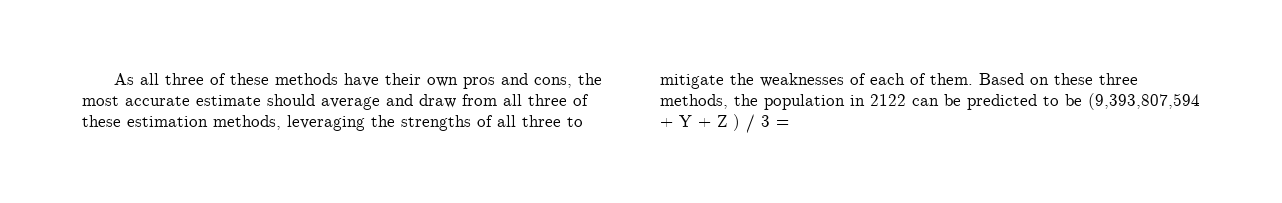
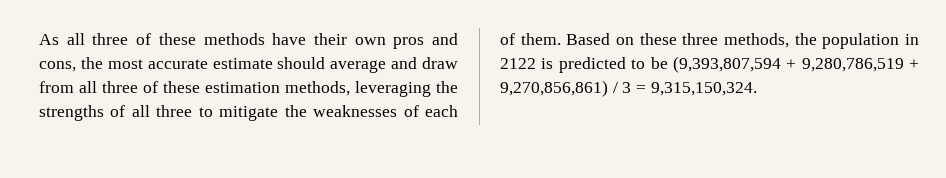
- Based on these three methods, the population in 2122 can be predicted to be (9,393,807,594 + Y + Z ) / 3 =
+ Based on these three methods, the population in 2122 is predicted to be (9,393,807,594 + 9,280,786,519 + 9,270,856,861) / 3 = 9,315,150,324.

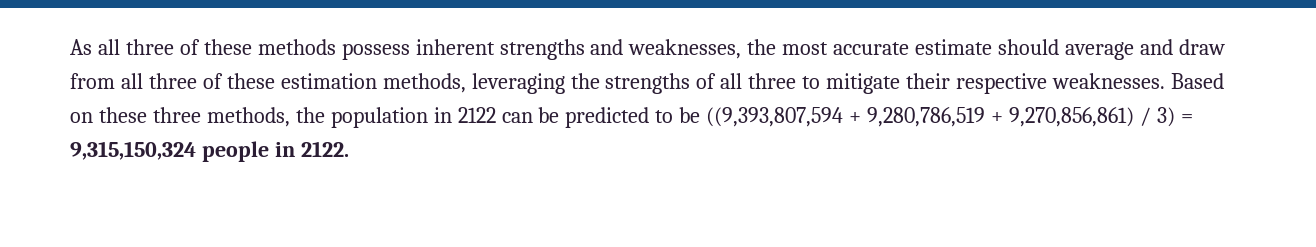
- As all three of these methods have their own pros and cons, the most accurate estimate should average and draw from all three of these estimation methods, leveraging the strengths of all three to mitigate the weaknesses of each of them.
+ As all three of these methods possess inherent strengths and weaknesses, the most accurate estimate should average and draw from all three of these estimation methods, leveraging the strengths of all three to mitigate their respective weaknesses.
- Based on these three methods, the population in 2122 is predicted to be (9,393,807,594 + 9,280,786,519 + 9,270,856,861) / 3 = 9,315,150,324.
+ Based on these three methods, the population in 2122 can be predicted to be ((9,393,807,594 + 9,280,786,519 + 9,270,856,861) / 3) = 9,315,150,324 people in 2122.

